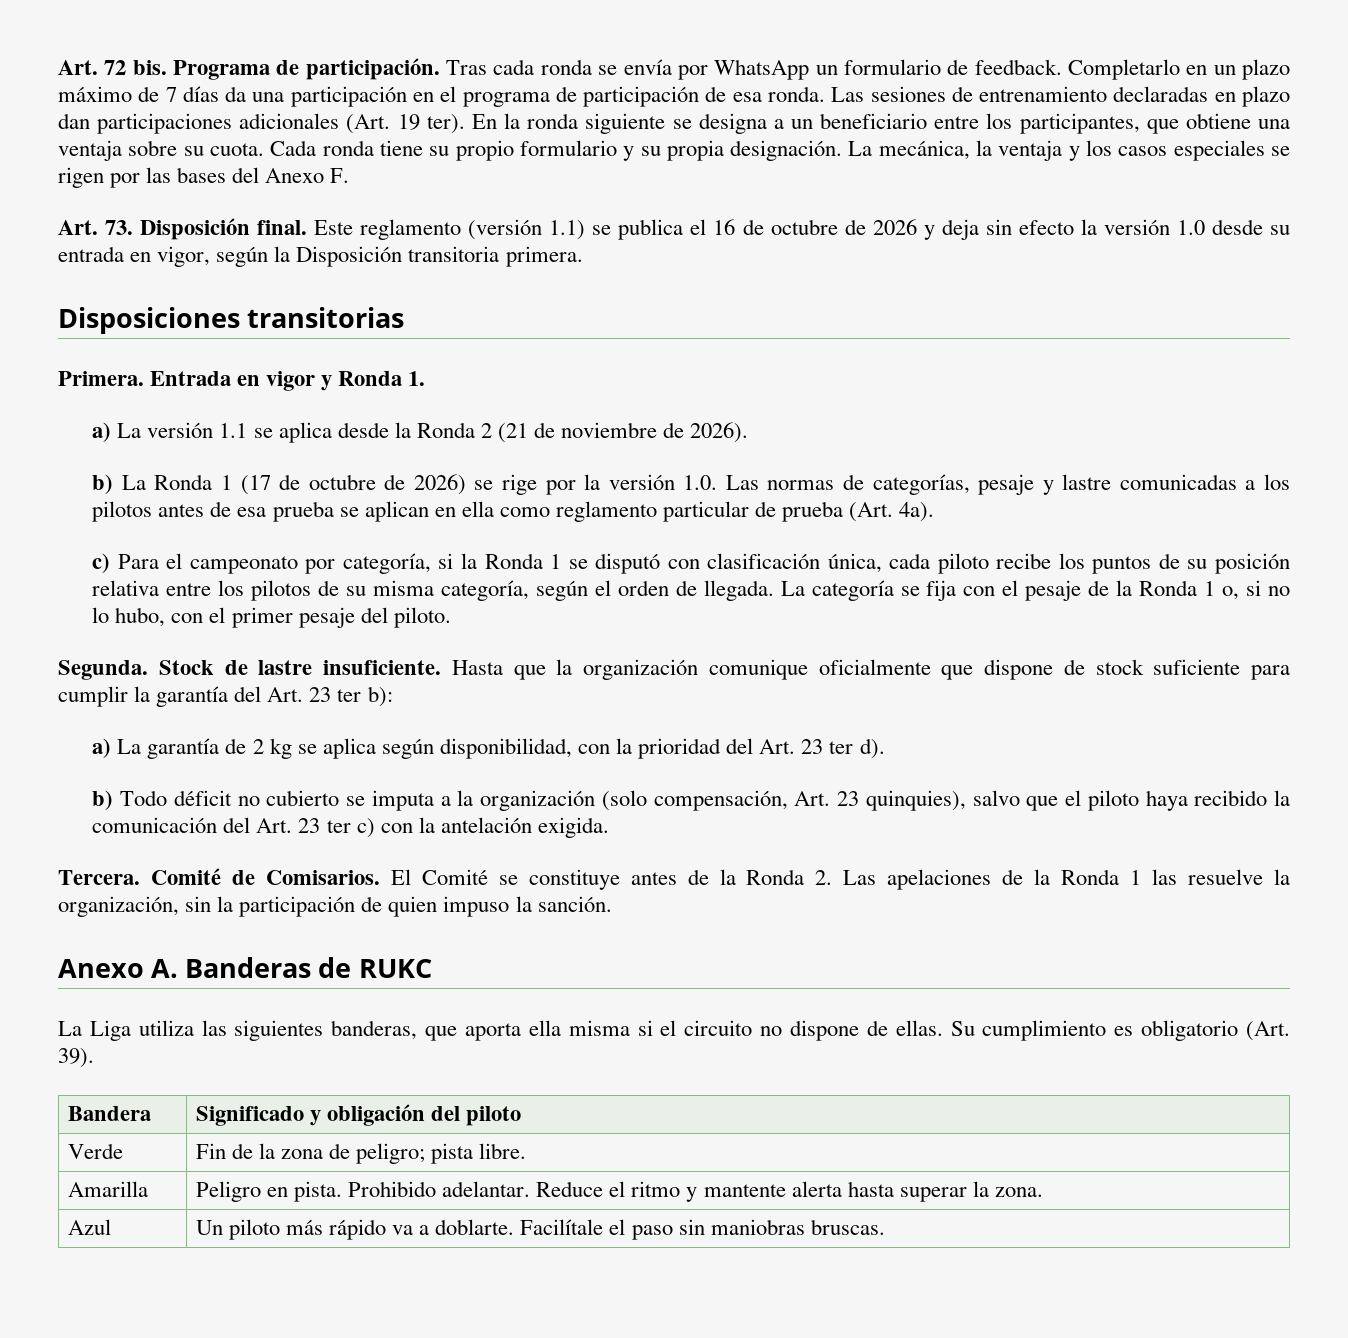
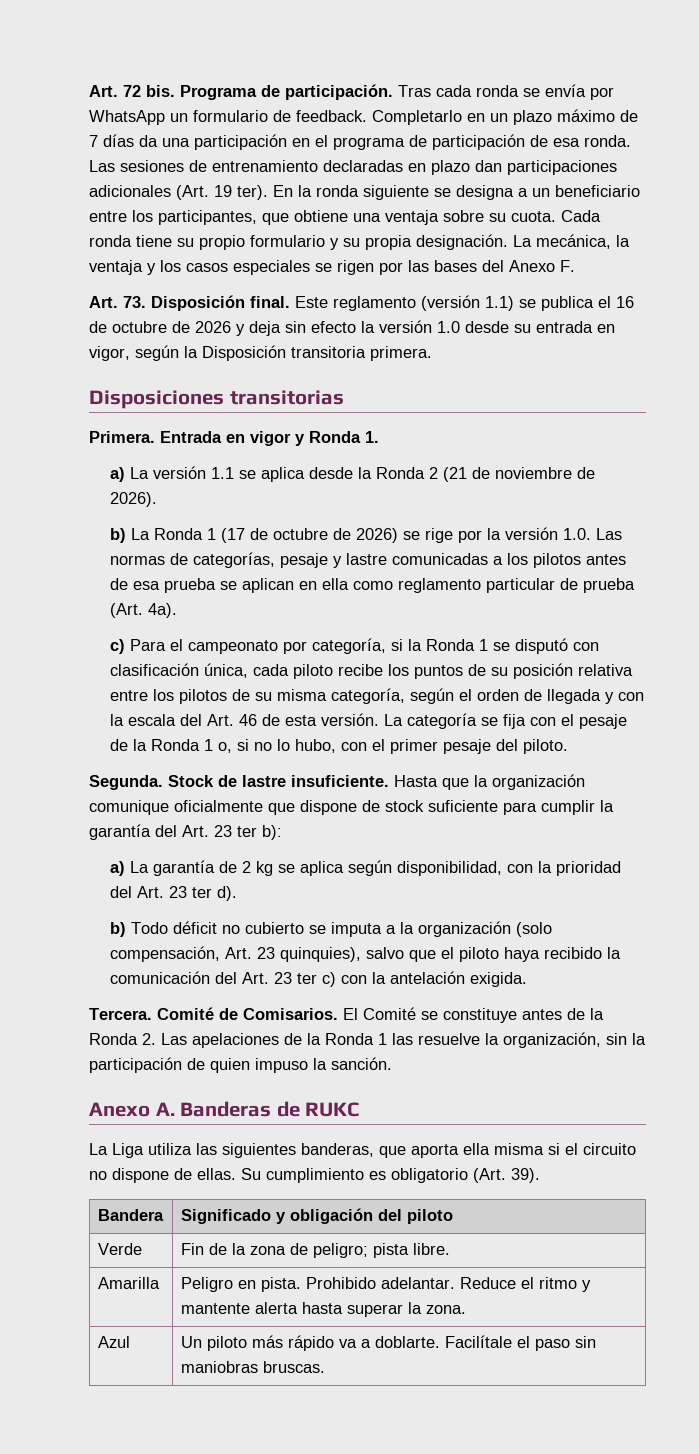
- c) Para el campeonato por categoría, si la Ronda 1 se disputó con clasificación única, cada piloto recibe los puntos de su posición relativa entre los pilotos de su misma categoría, según el orden de llegada.
+ c) Para el campeonato por categoría, si la Ronda 1 se disputó con clasificación única, cada piloto recibe los puntos de su posición relativa entre los pilotos de su misma categoría, según el orden de llegada y con la escala del Art. 46 de esta versión.

